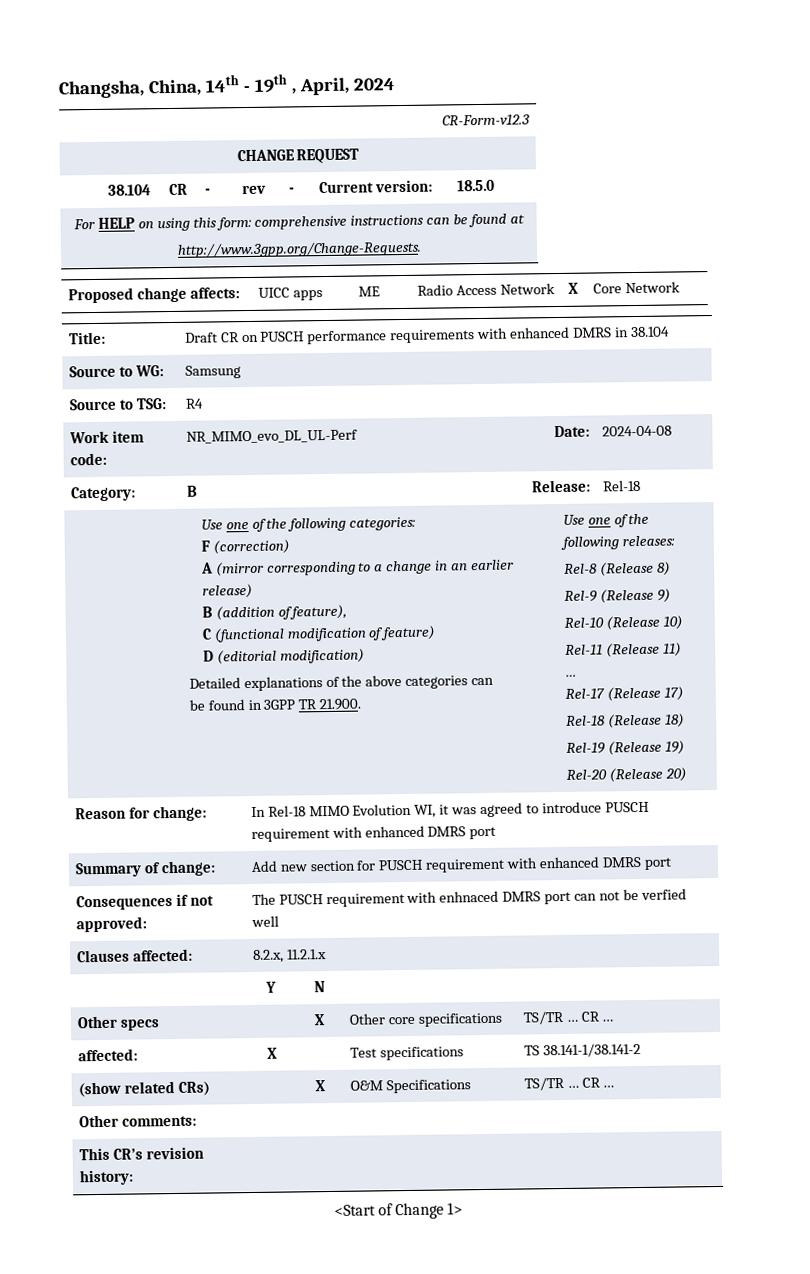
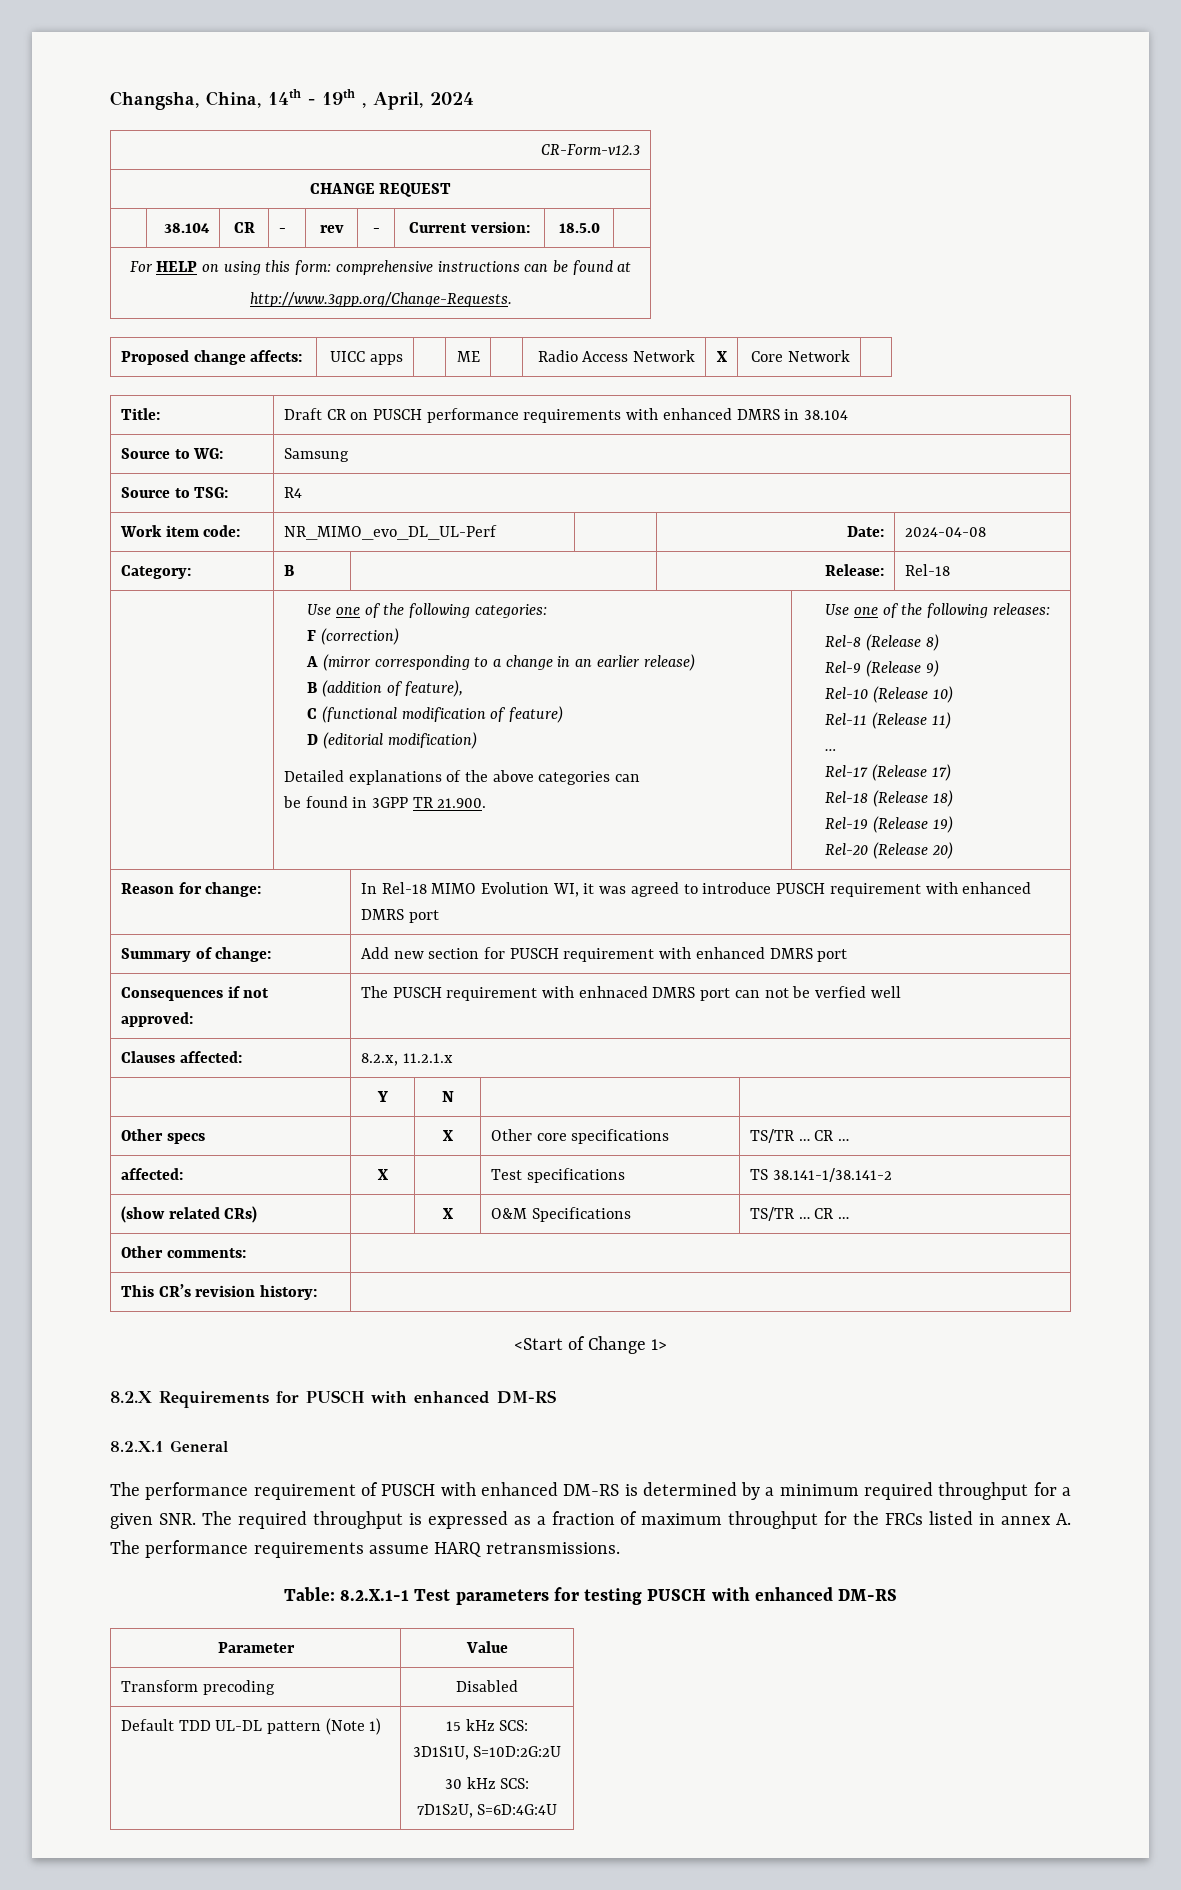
+ 8.2.X Requirements for PUSCH with enhanced DM-RS
+ 8.2.X.1 General
+ The performance requirement of PUSCH with enhanced DM-RS is determined by a minimum required throughput for a given SNR. The required throughput is expressed as a fraction of maximum throughput for the FRCs listed in annex A. The performance requirements assume HARQ retransmissions.
+ Table: 8.2.X.1-1 Test parameters for testing PUSCH with enhanced DM-RS
+ Parameter | Value
+ Transform precoding | Disabled
+ Default TDD UL-DL pattern (Note 1) | 15 kHz SCS:
+ 3D1S1U, S=10D:2G:2U
+ 30 kHz SCS:
+ 7D1S2U, S=6D:4G:4U

